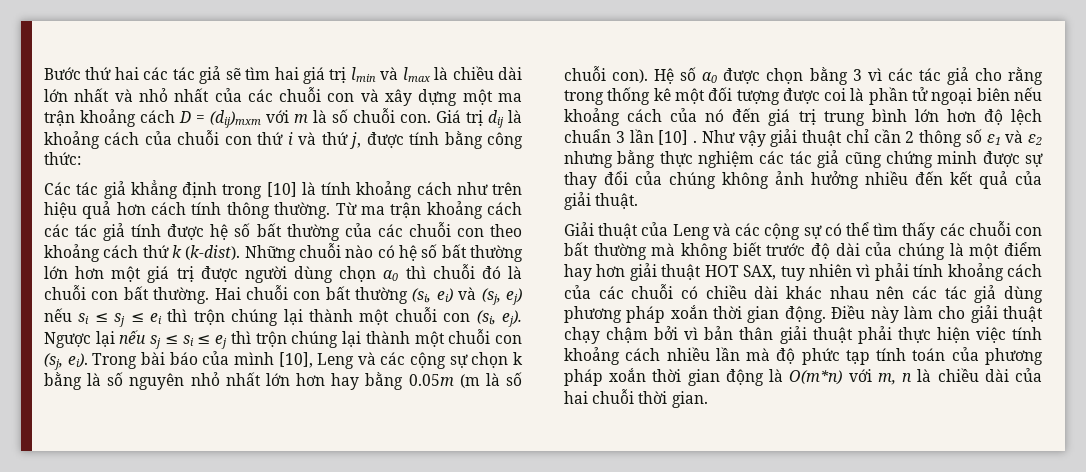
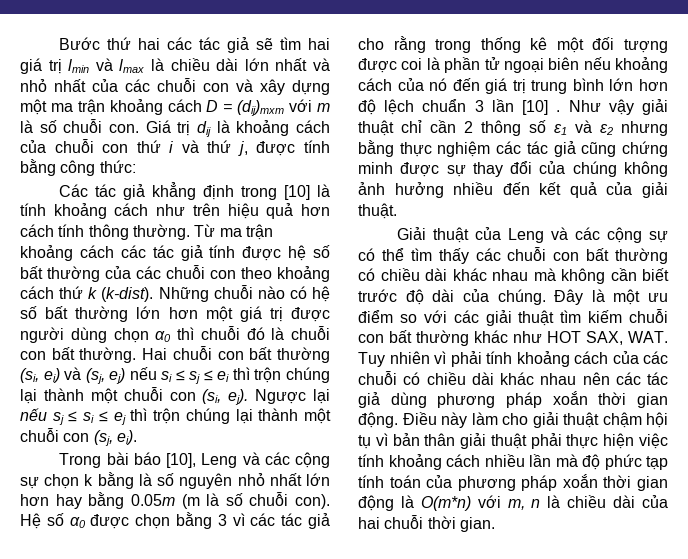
- Ngược lại nếu sj ≤ si ≤ ej thì trộn chúng lại thành một chuỗi con (sj, ei). Trong bài báo của mình [10], Leng và các cộng sự chọn k bằng là số nguyên nhỏ nhất lớn hơn hay bằng 0.05m (m là số chuỗi con).
+ Ngược lại nếu sj ≤ si ≤ ej thì trộn chúng lại thành một chuỗi con (sj, ei).
+ Trong bài báo [10], Leng và các cộng sự chọn k bằng là số nguyên nhỏ nhất lớn hơn hay bằng 0.05m (m là số chuỗi con).
- Giải thuật của Leng và các cộng sự có thể tìm thấy các chuỗi con bất thường mà không biết trước độ dài của chúng là một điểm hay hơn giải thuật HOT SAX, tuy nhiên vì phải tính khoảng cách của các chuỗi có chiều dài khác nhau nên các tác giả dùng phương pháp xoắn thời gian động.
+ Giải thuật của Leng và các cộng sự có thể tìm thấy các chuỗi con bất thường có chiều dài khác nhau mà không cần biết trước độ dài của chúng. Đây là một ưu điểm so với các giải thuật tìm kiếm chuỗi con bất thường khác như HOT SAX, WAT. Tuy nhiên vì phải tính khoảng cách của các chuỗi có chiều dài khác nhau nên các tác giả dùng phương pháp xoắn thời gian động.
- Điều này làm cho giải thuật chạy chậm bởi vì bản thân giải thuật phải thực hiện việc tính khoảng cách nhiều lần mà độ phức tạp tính toán của phương pháp xoắn thời gian động là O(m*n) với m, n là chiều dài của hai chuỗi thời gian.
+ Điều này làm cho giải thuật chậm hội tụ vì bản thân giải thuật phải thực hiện việc tính khoảng cách nhiều lần mà độ phức tạp tính toán của phương pháp xoắn thời gian động là O(m*n) với m, n là chiều dài của hai chuỗi thời gian.

